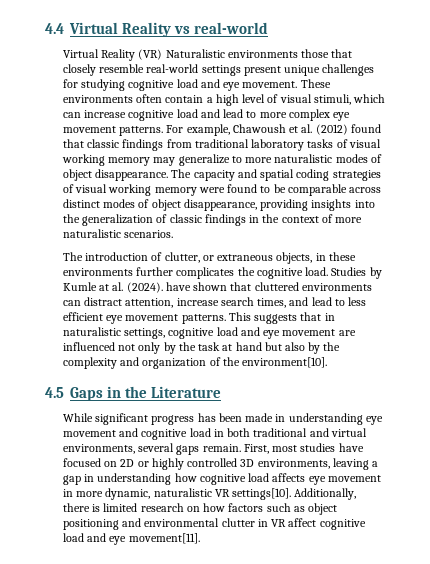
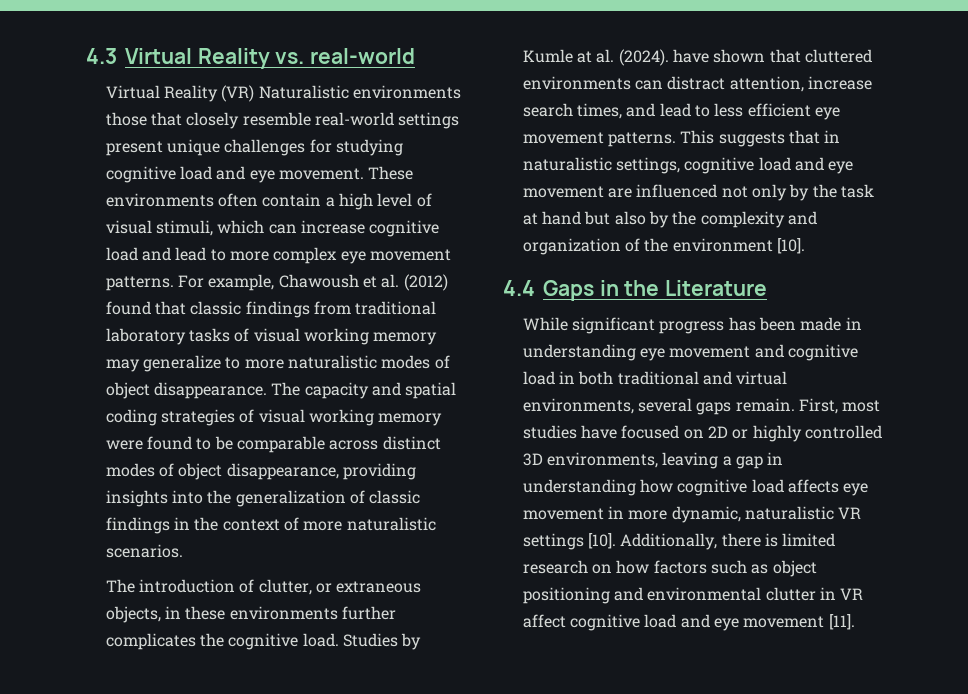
- 4.4 Virtual Reality vs real-world
+ 4.3 Virtual Reality vs. real-world
- This suggests that in naturalistic settings, cognitive load and eye movement are influenced not only by the task at hand but also by the complexity and organization of the environment[10].
- 4.5 Gaps in the Literature
+ This suggests that in naturalistic settings, cognitive load and eye movement are influenced not only by the task at hand but also by the complexity and organization of the environment [10].
+ 4.4 Gaps in the Literature
- First, most studies have focused on 2D or highly controlled 3D environments, leaving a gap in understanding how cognitive load affects eye movement in more dynamic, naturalistic VR settings[10].
+ First, most studies have focused on 2D or highly controlled 3D environments, leaving a gap in understanding how cognitive load affects eye movement in more dynamic, naturalistic VR settings [10].
- Additionally, there is limited research on how factors such as object positioning and environmental clutter in VR affect cognitive load and eye movement[11].
+ Additionally, there is limited research on how factors such as object positioning and environmental clutter in VR affect cognitive load and eye movement [11].

